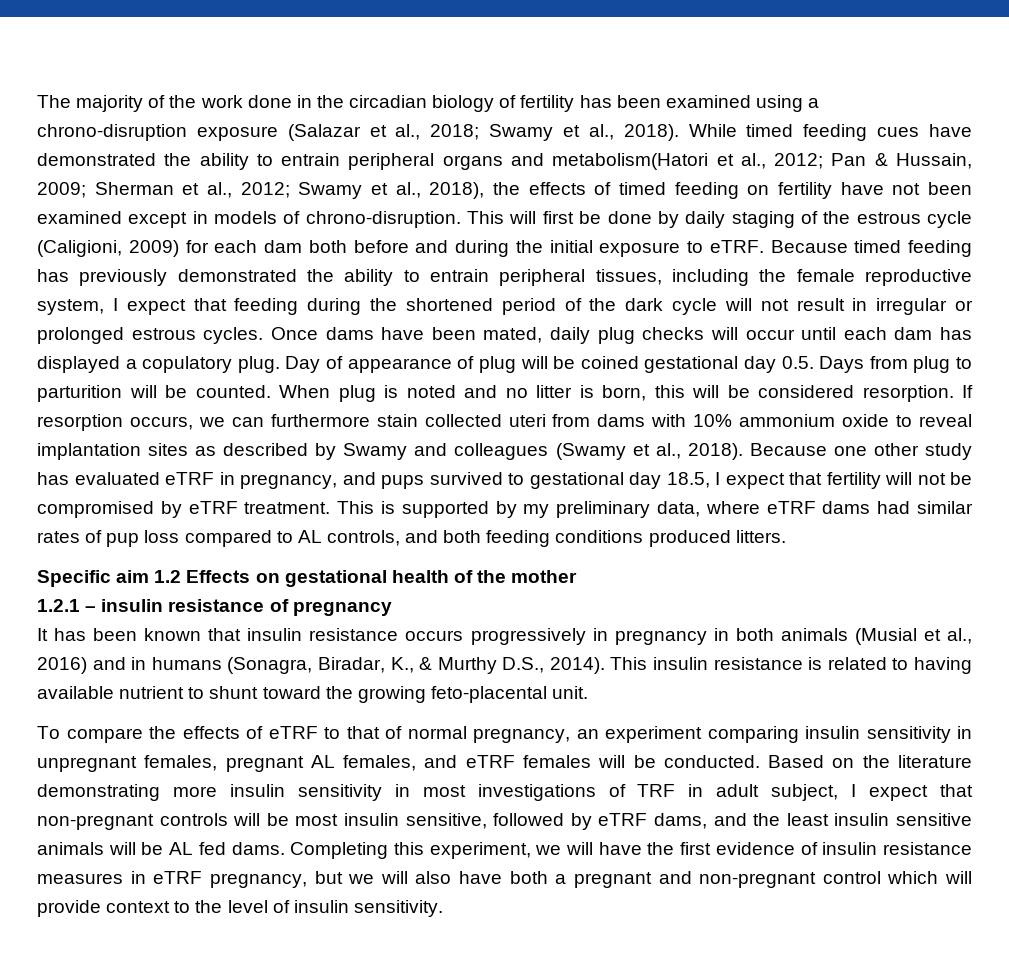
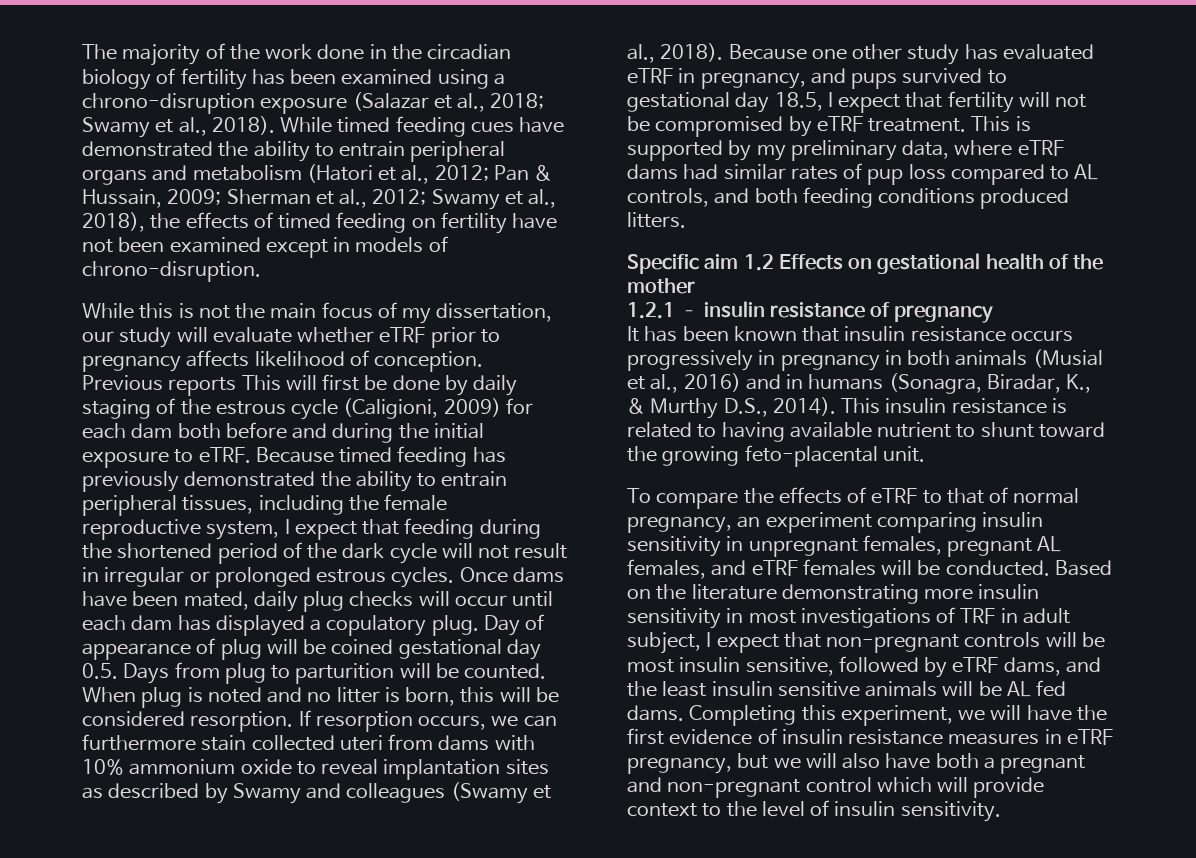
- While timed feeding cues have demonstrated the ability to entrain peripheral organs and metabolism(Hatori et al., 2012;
+ While timed feeding cues have demonstrated the ability to entrain peripheral organs and metabolism (Hatori et al., 2012;
- Swamy et al., 2018), the effects of timed feeding on fertility have not been examined except in models of chrono-disruption. This will first be done by daily staging of the estrous cycle (Caligioni, 2009) for each dam both before and during the initial exposure to eTRF.
+ Swamy et al., 2018), the effects of timed feeding on fertility have not been examined except in models of chrono-disruption.
+ While this is not the main focus of my dissertation, our study will evaluate whether eTRF prior to pregnancy affects likelihood of conception. Previous reports This will first be done by daily staging of the estrous cycle (Caligioni, 2009) for each dam both before and during the initial exposure to eTRF.

